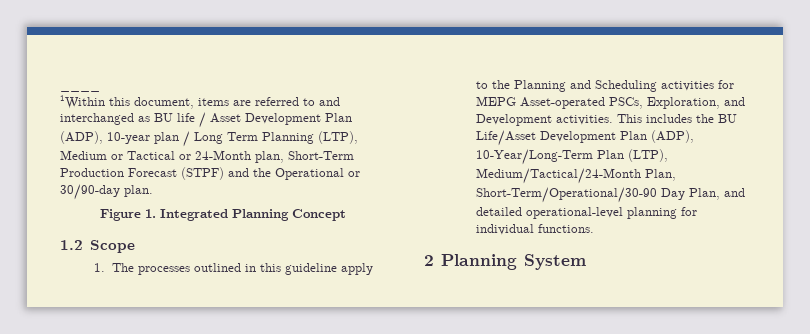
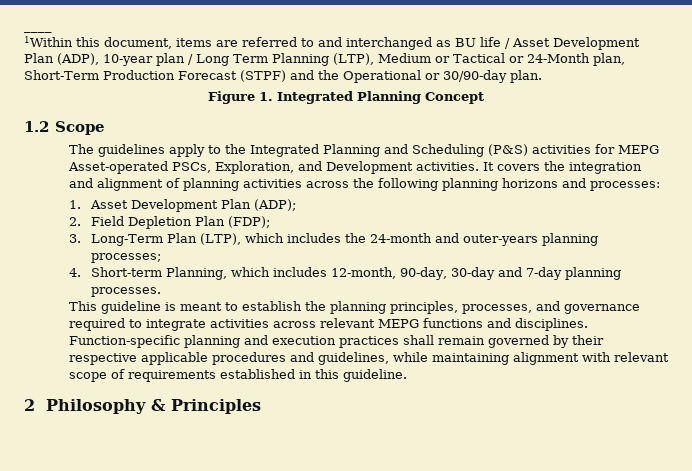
- 1. The processes outlined in this guideline apply to the Planning and Scheduling activities for MEPG Asset-operated PSCs, Exploration, and Development activities.
+ The guidelines apply to the Integrated Planning and Scheduling (P&S) activities for MEPG Asset-operated PSCs, Exploration, and Development activities.
- This includes the BU Life/Asset Development Plan (ADP), 10-Year/Long-Term Plan (LTP), Medium/Tactical/24-Month Plan, Short-Term/Operational/30-90 Day Plan, and detailed operational-level planning for individual functions.
- 2 Planning System
+ It covers the integration and alignment of planning activities across the following planning horizons and processes:
+ 1. Asset Development Plan (ADP);
+ 2. Field Depletion Plan (FDP);
+ 3. Long-Term Plan (LTP), which includes the 24-month and outer-years planning processes;
+ 4. Short-term Planning, which includes 12-month, 90-day, 30-day and 7-day planning processes.
+ This guideline is meant to establish the planning principles, processes, and governance required to integrate activities across relevant MEPG functions and disciplines. Function-specific planning and execution practices shall remain governed by their respective applicable procedures and guidelines, while maintaining alignment with relevant scope of requirements established in this guideline.
+ 2 Philosophy & Principles

